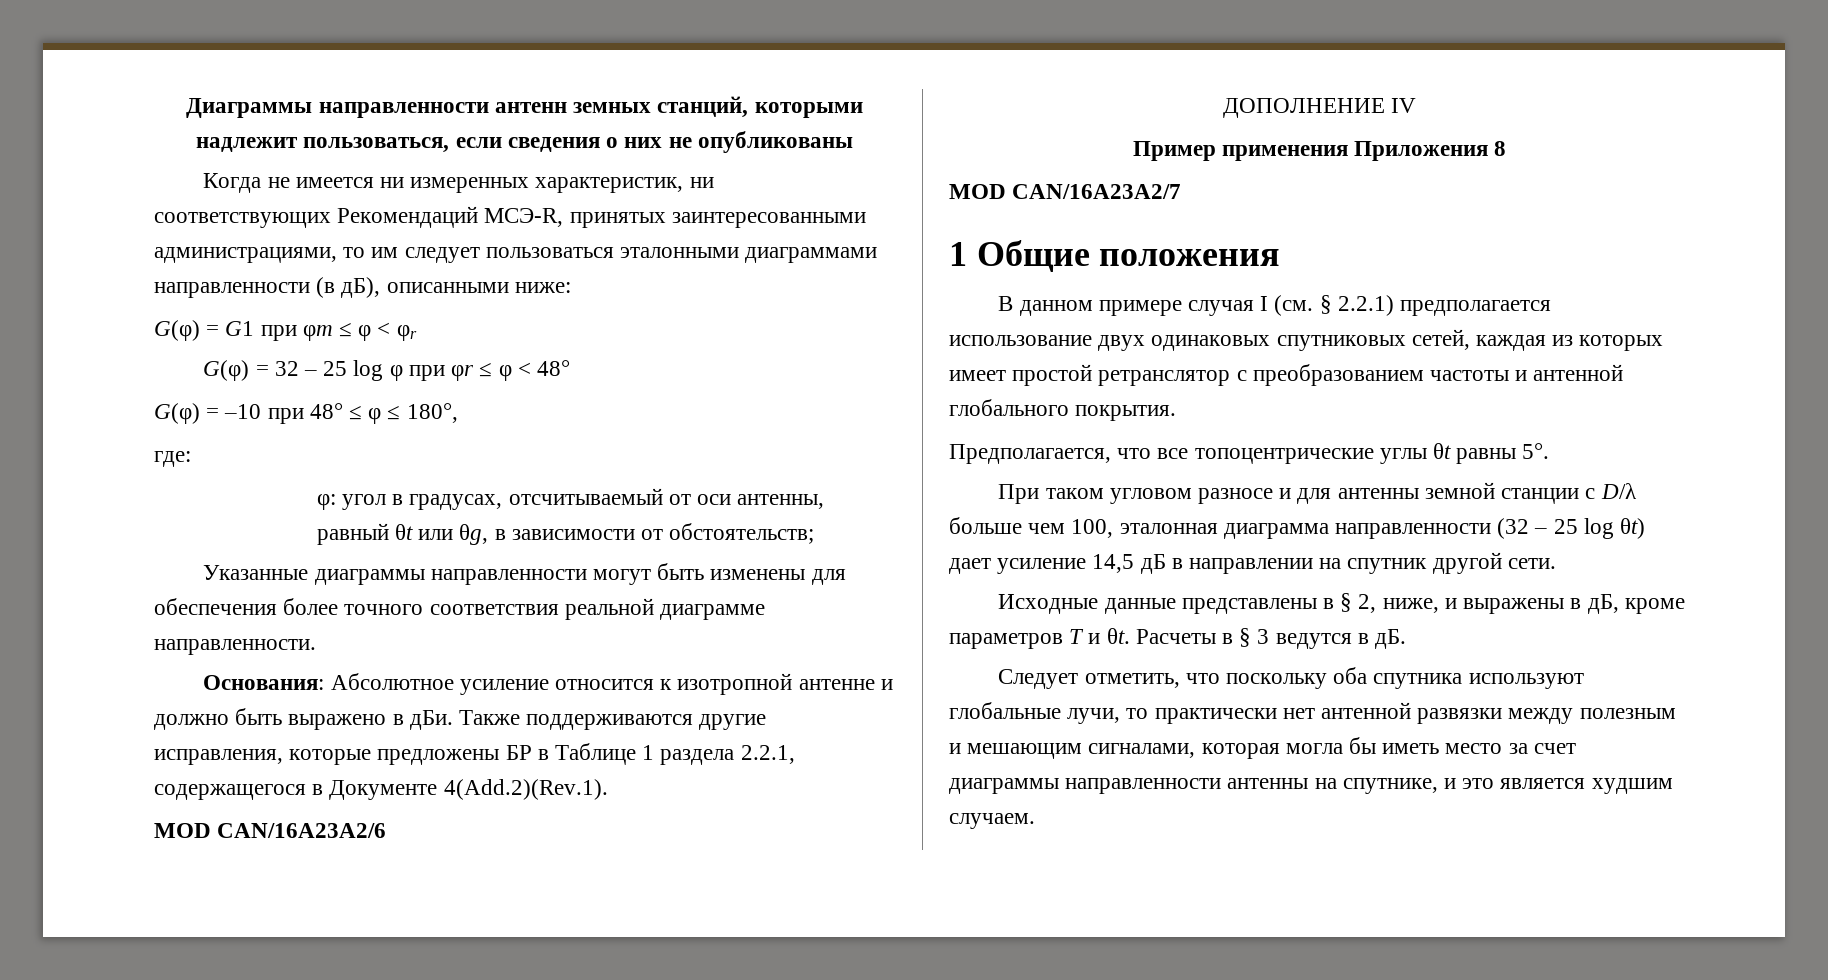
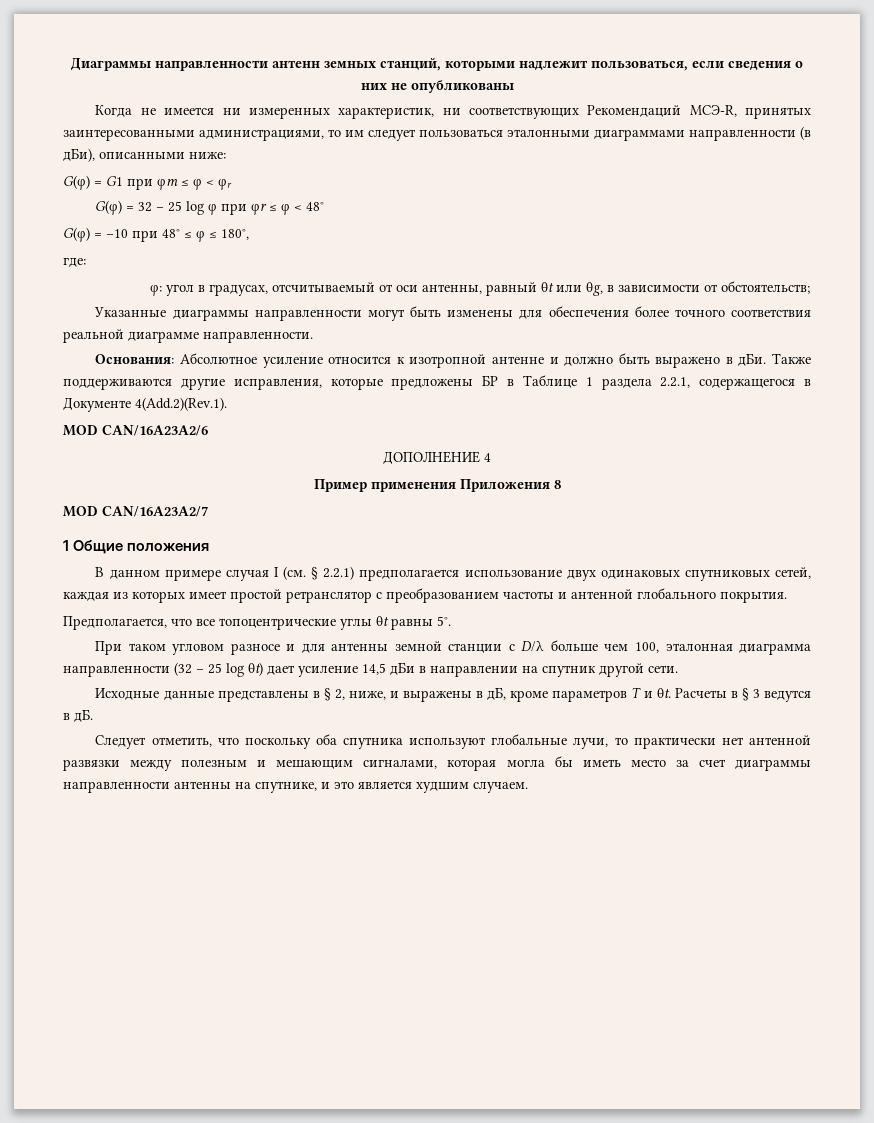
- Когда не имеется ни измеренных характеристик, ни соответствующих Рекомендаций МСЭ-R, принятых заинтересованными администрациями, то им следует пользоваться эталонными диаграммами направленности (в дБ), описанными ниже:
+ Когда не имеется ни измеренных характеристик, ни соответствующих Рекомендаций МСЭ-R, принятых заинтересованными администрациями, то им следует пользоваться эталонными диаграммами направленности (в дБи), описанными ниже:
- ДОПОЛНЕНИЕ IV
+ ДОПОЛНЕНИЕ 4
- При таком угловом разносе и для антенны земной станции с D/λ больше чем 100, эталонная диаграмма направленности (32 – 25 log θt) дает усиление 14,5 дБ в направлении на спутник другой сети.
+ При таком угловом разносе и для антенны земной станции с D/λ больше чем 100, эталонная диаграмма направленности (32 – 25 log θt) дает усиление 14,5 дБи в направлении на спутник другой сети.

